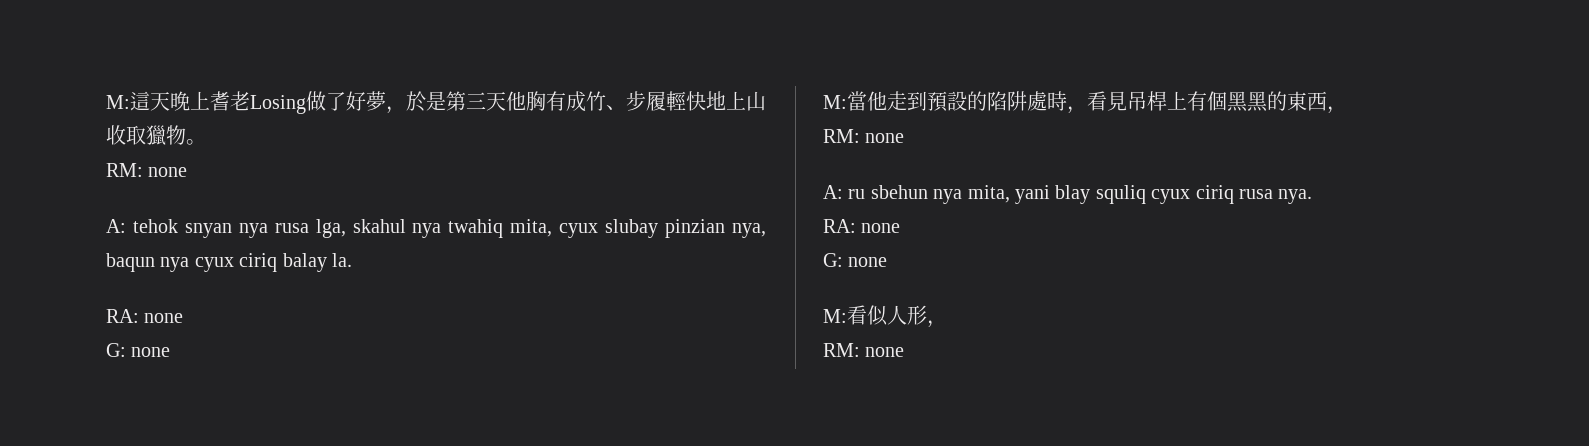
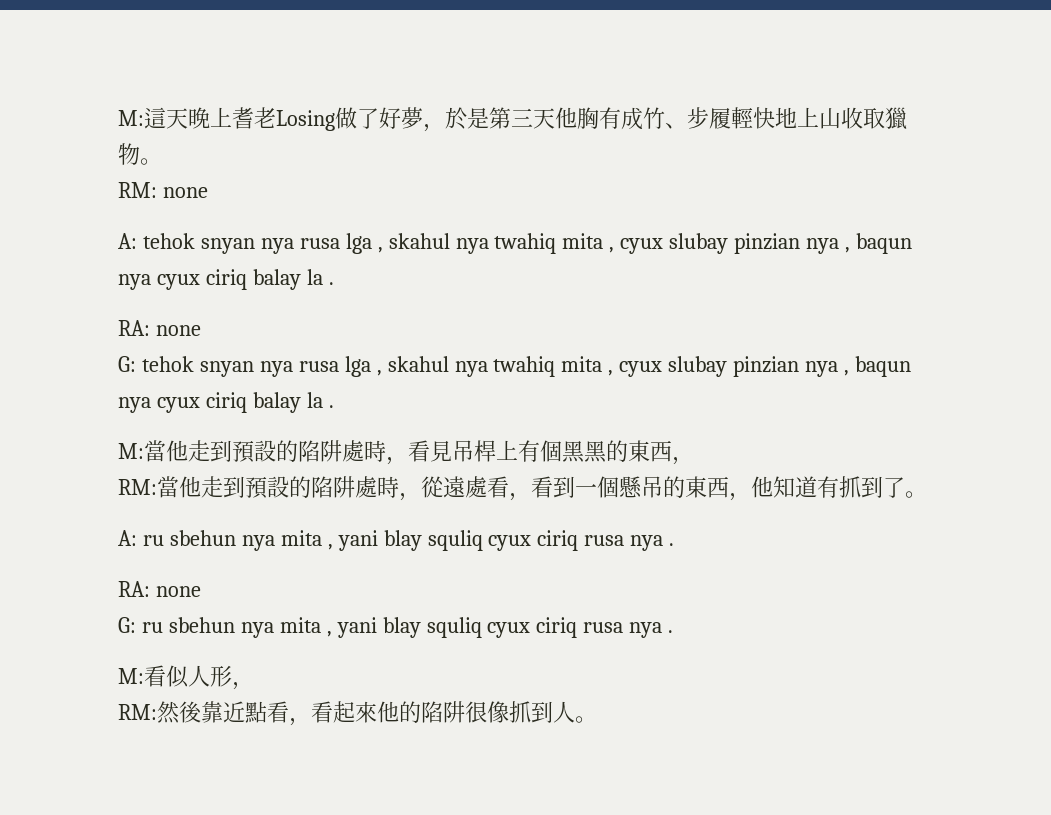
- A: tehok snyan nya rusa lga, skahul nya twahiq mita, cyux slubay pinzian nya, baqun nya cyux ciriq balay la.
+ A: tehok snyan nya rusa lga , skahul nya twahiq mita , cyux slubay pinzian nya , baqun nya cyux ciriq balay la .
  RA: none
- G: none
+ G: tehok snyan nya rusa lga , skahul nya twahiq mita , cyux slubay pinzian nya , baqun nya cyux ciriq balay la .
  M:當他走到預設的陷阱處時，看見吊桿上有個黑黑的東西，
- RM: none
+ RM:當他走到預設的陷阱處時，從遠處看，看到一個懸吊的東西，他知道有抓到了。
- A: ru sbehun nya mita, yani blay squliq cyux ciriq rusa nya.
+ A: ru sbehun nya mita , yani blay squliq cyux ciriq rusa nya .
  RA: none
- G: none
+ G: ru sbehun nya mita , yani blay squliq cyux ciriq rusa nya .
  M:看似人形，
- RM: none
+ RM:然後靠近點看，看起來他的陷阱很像抓到人。

